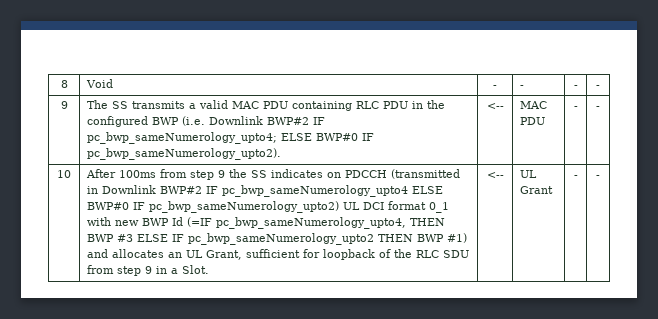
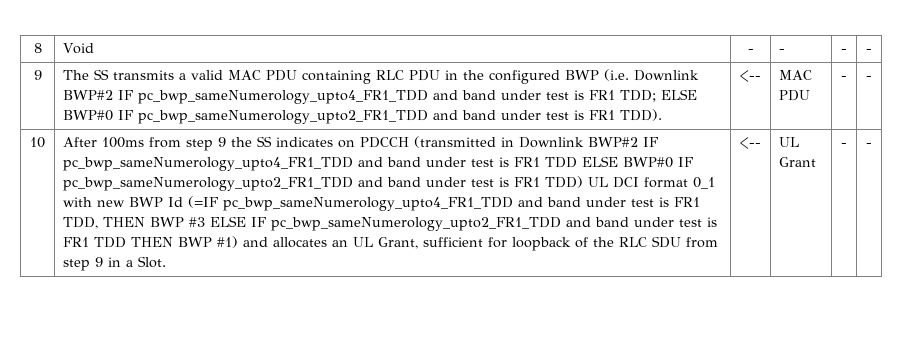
- The SS transmits a valid MAC PDU containing RLC PDU in the configured BWP (i.e. Downlink BWP#2 IF pc_bwp_sameNumerology_upto4; ELSE BWP#0 IF pc_bwp_sameNumerology_upto2).
+ The SS transmits a valid MAC PDU containing RLC PDU in the configured BWP (i.e. Downlink BWP#2 IF pc_bwp_sameNumerology_upto4_FR1_TDD and band under test is FR1 TDD; ELSE BWP#0 IF pc_bwp_sameNumerology_upto2_FR1_TDD and band under test is FR1 TDD).
- After 100ms from step 9 the SS indicates on PDCCH (transmitted in Downlink BWP#2 IF pc_bwp_sameNumerology_upto4 ELSE BWP#0 IF pc_bwp_sameNumerology_upto2) UL DCI format 0_1 with new BWP Id (=IF pc_bwp_sameNumerology_upto4, THEN BWP #3 ELSE IF pc_bwp_sameNumerology_upto2 THEN BWP #1) and allocates an UL Grant, sufficient for loopback of the RLC SDU from step 9 in a Slot.
+ After 100ms from step 9 the SS indicates on PDCCH (transmitted in Downlink BWP#2 IF pc_bwp_sameNumerology_upto4_FR1_TDD and band under test is FR1 TDD ELSE BWP#0 IF pc_bwp_sameNumerology_upto2_FR1_TDD and band under test is FR1 TDD) UL DCI format 0_1 with new BWP Id (=IF pc_bwp_sameNumerology_upto4_FR1_TDD and band under test is FR1 TDD, THEN BWP #3 ELSE IF pc_bwp_sameNumerology_upto2_FR1_TDD and band under test is FR1 TDD THEN BWP #1) and allocates an UL Grant, sufficient for loopback of the RLC SDU from step 9 in a Slot.

